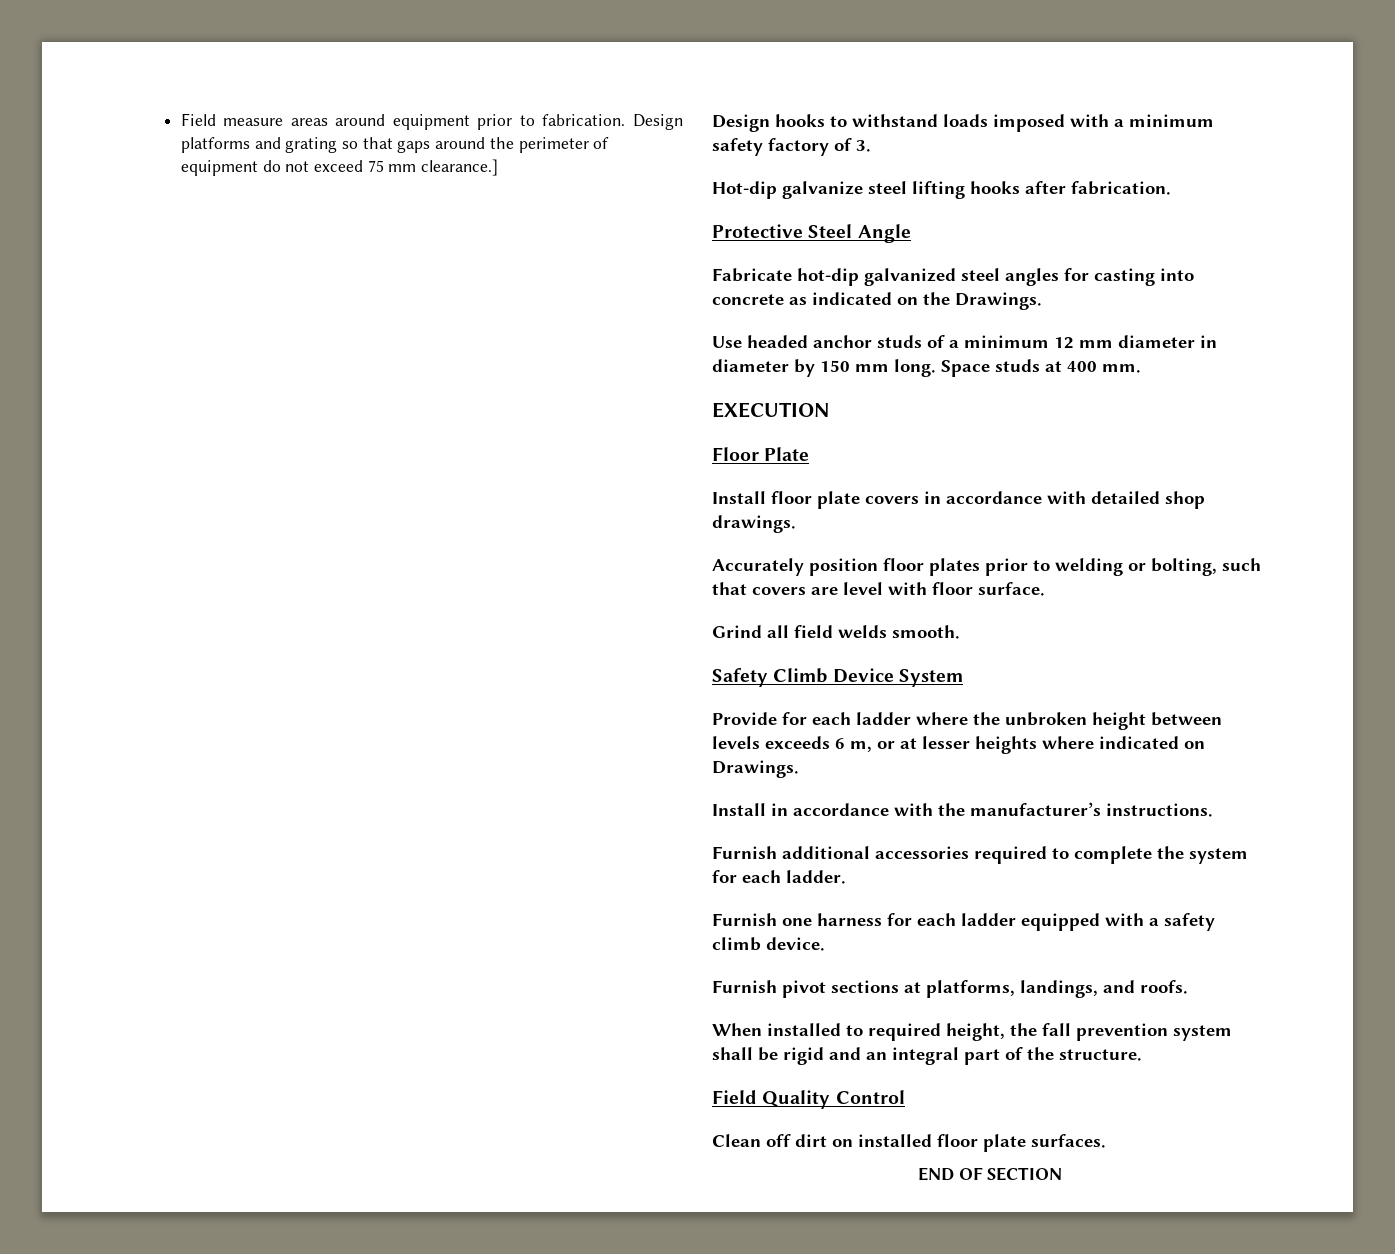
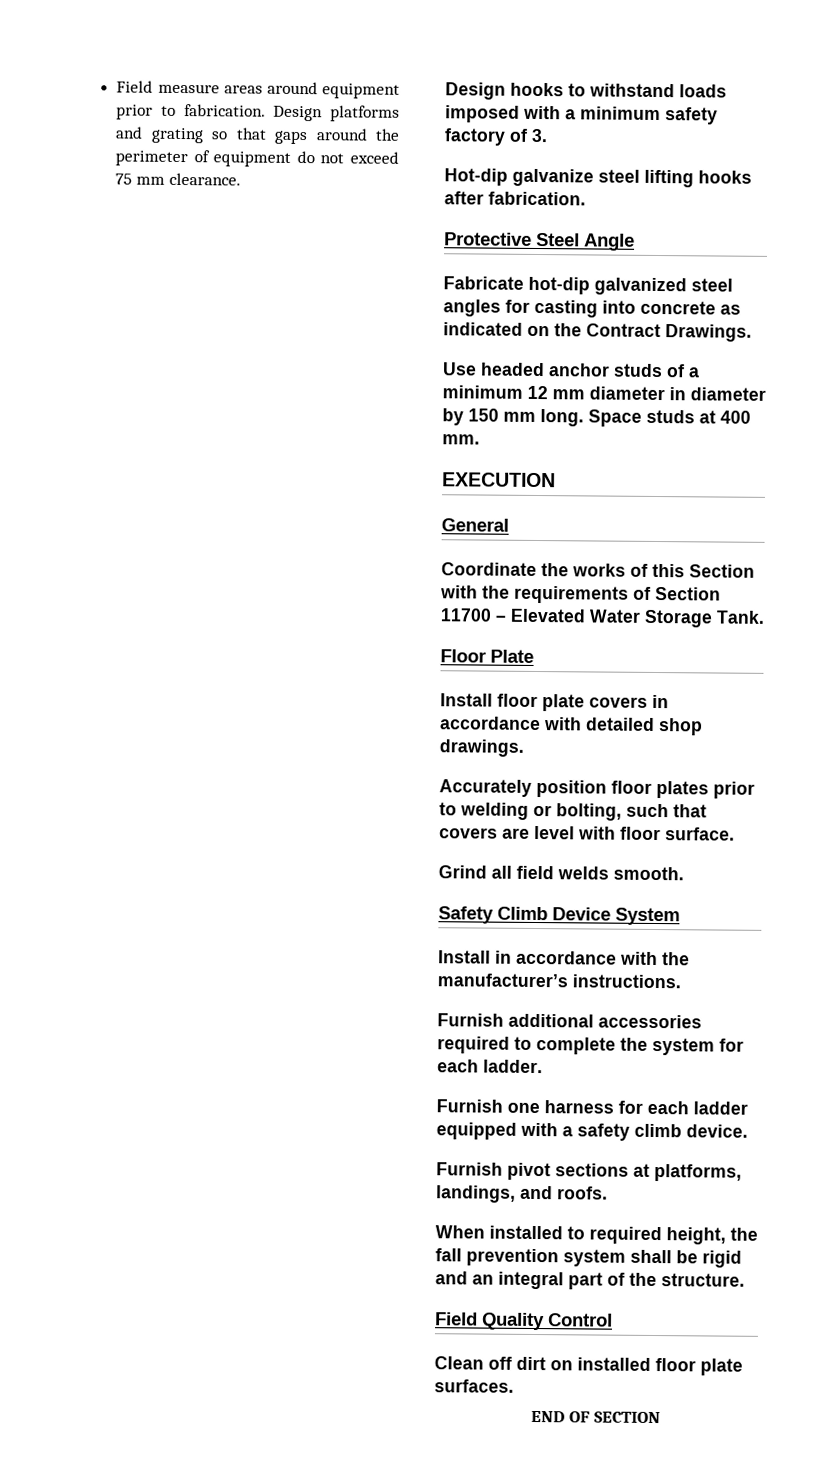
- Design platforms and grating so that gaps around the perimeter of equipment do not exceed 75 mm clearance.]
+ Design platforms and grating so that gaps around the perimeter of equipment do not exceed 75 mm clearance.
- Fabricate hot-dip galvanized steel angles for casting into concrete as indicated on the Drawings.
+ Fabricate hot-dip galvanized steel angles for casting into concrete as indicated on the Contract Drawings.
+ General
+ Coordinate the works of this Section with the requirements of Section 11700 – Elevated Water Storage Tank.
- Provide for each ladder where the unbroken height between levels exceeds 6 m, or at lesser heights where indicated on Drawings.

